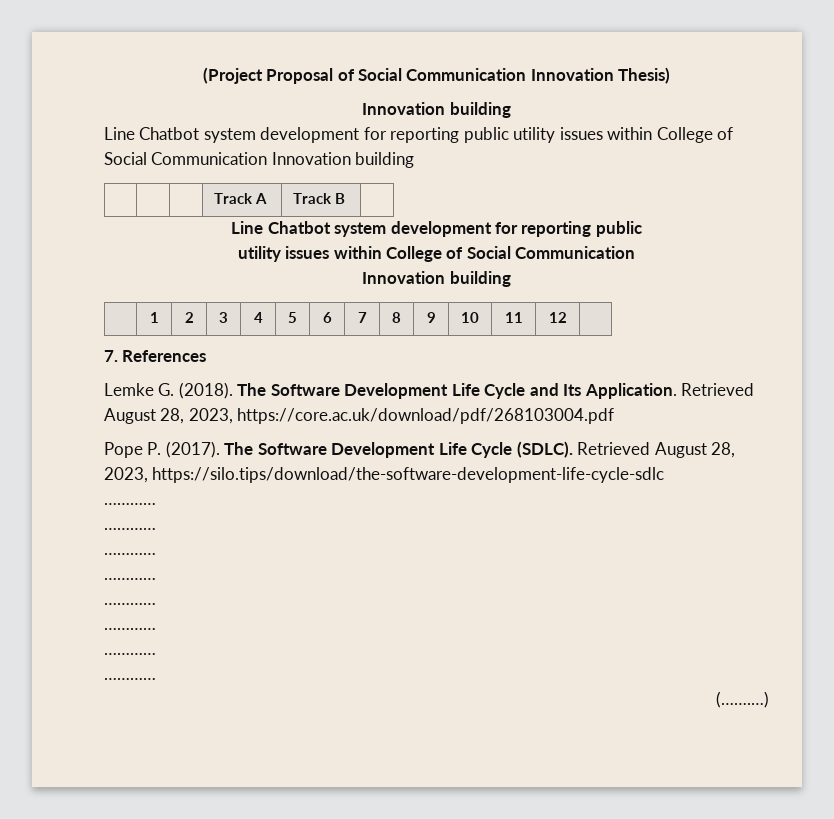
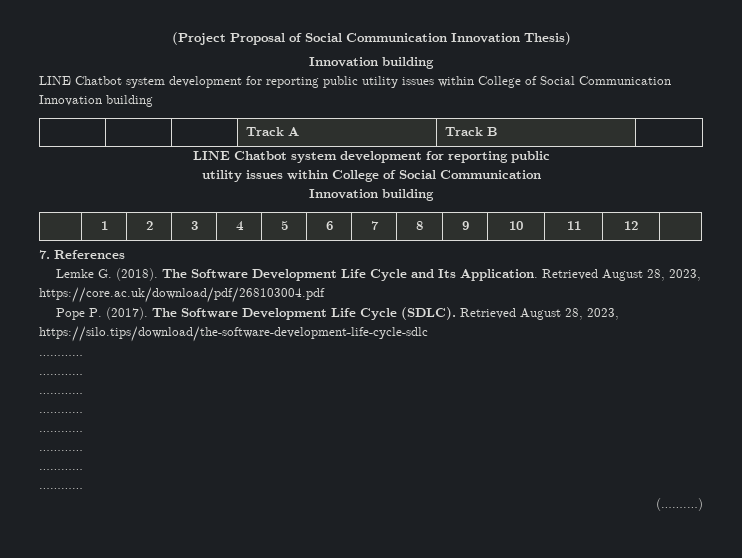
- Line Chatbot system development for reporting public utility issues within College of Social Communication Innovation building
+ LINE Chatbot system development for reporting public utility issues within College of Social Communication Innovation building
  | | | Track A | Track B |
- Line Chatbot system development for reporting public
+ LINE Chatbot system development for reporting public

